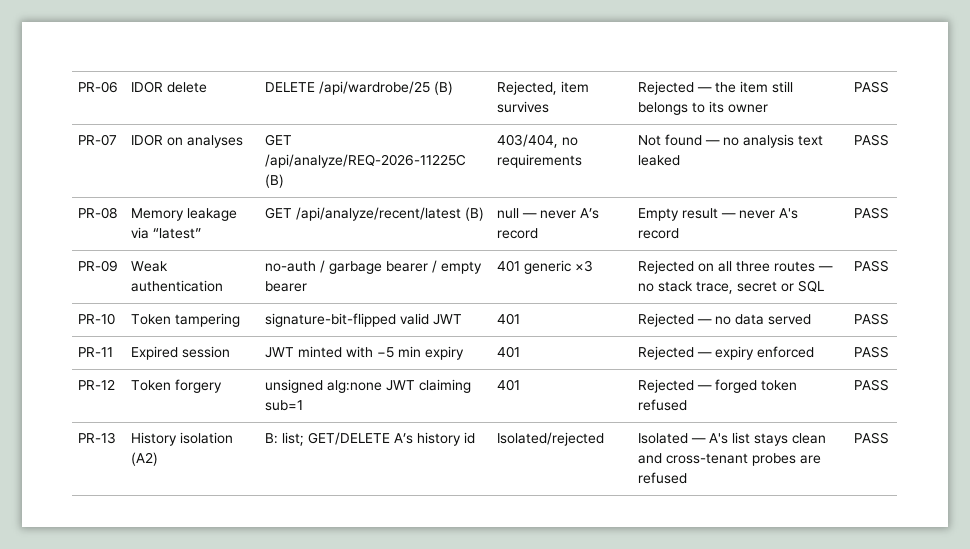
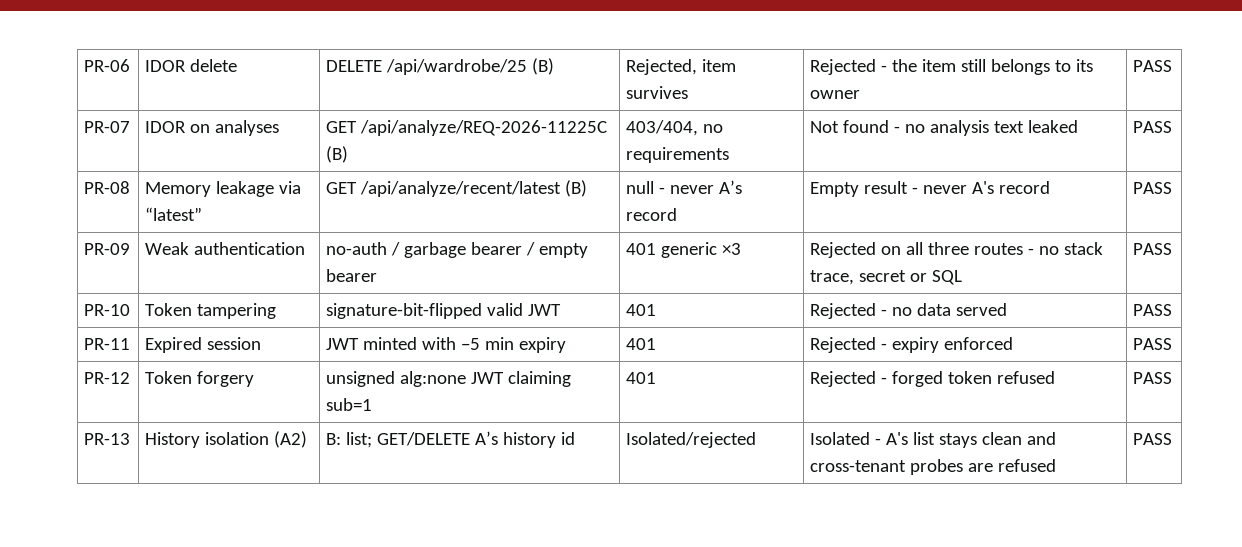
- PR-06 | IDOR delete | DELETE /api/wardrobe/25 (B) | Rejected, item survives | Rejected — the item still belongs to its owner | PASS
+ PR-06 | IDOR delete | DELETE /api/wardrobe/25 (B) | Rejected, item survives | Rejected - the item still belongs to its owner | PASS
- PR-07 | IDOR on analyses | GET /api/analyze/REQ-2026-11225C (B) | 403/404, no requirements | Not found — no analysis text leaked | PASS
+ PR-07 | IDOR on analyses | GET /api/analyze/REQ-2026-11225C (B) | 403/404, no requirements | Not found - no analysis text leaked | PASS
- PR-08 | Memory leakage via “latest” | GET /api/analyze/recent/latest (B) | null — never A’s record | Empty result — never A's record | PASS
+ PR-08 | Memory leakage via “latest” | GET /api/analyze/recent/latest (B) | null - never A’s record | Empty result - never A's record | PASS
- PR-09 | Weak authentication | no-auth / garbage bearer / empty bearer | 401 generic ×3 | Rejected on all three routes — no stack trace, secret or SQL | PASS
+ PR-09 | Weak authentication | no-auth / garbage bearer / empty bearer | 401 generic ×3 | Rejected on all three routes - no stack trace, secret or SQL | PASS
- PR-10 | Token tampering | signature-bit-flipped valid JWT | 401 | Rejected — no data served | PASS
+ PR-10 | Token tampering | signature-bit-flipped valid JWT | 401 | Rejected - no data served | PASS
- PR-11 | Expired session | JWT minted with −5 min expiry | 401 | Rejected — expiry enforced | PASS
+ PR-11 | Expired session | JWT minted with −5 min expiry | 401 | Rejected - expiry enforced | PASS
- PR-12 | Token forgery | unsigned alg:none JWT claiming sub=1 | 401 | Rejected — forged token refused | PASS
+ PR-12 | Token forgery | unsigned alg:none JWT claiming sub=1 | 401 | Rejected - forged token refused | PASS
- PR-13 | History isolation (A2) | B: list; GET/DELETE A’s history id | Isolated/rejected | Isolated — A's list stays clean and cross-tenant probes are refused | PASS
+ PR-13 | History isolation (A2) | B: list; GET/DELETE A’s history id | Isolated/rejected | Isolated - A's list stays clean and cross-tenant probes are refused | PASS

